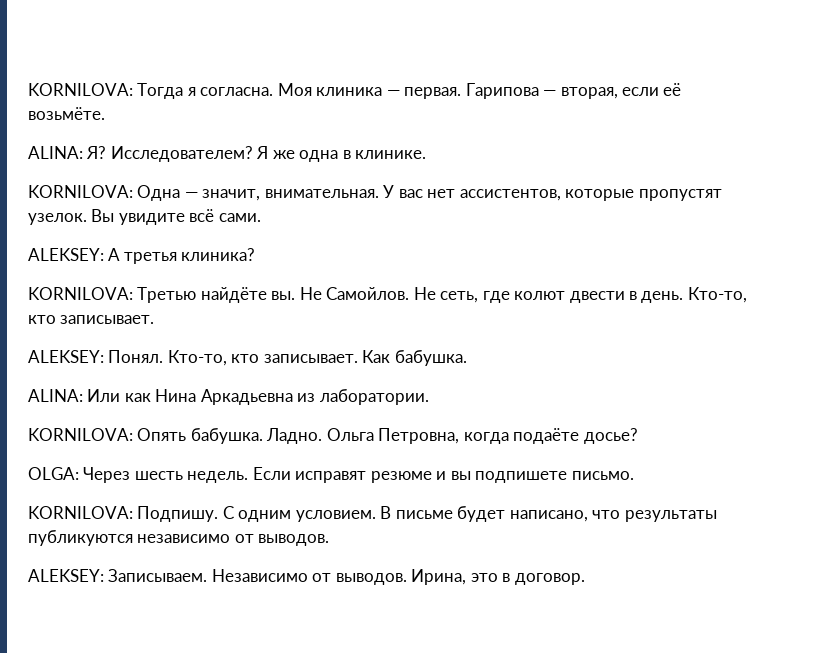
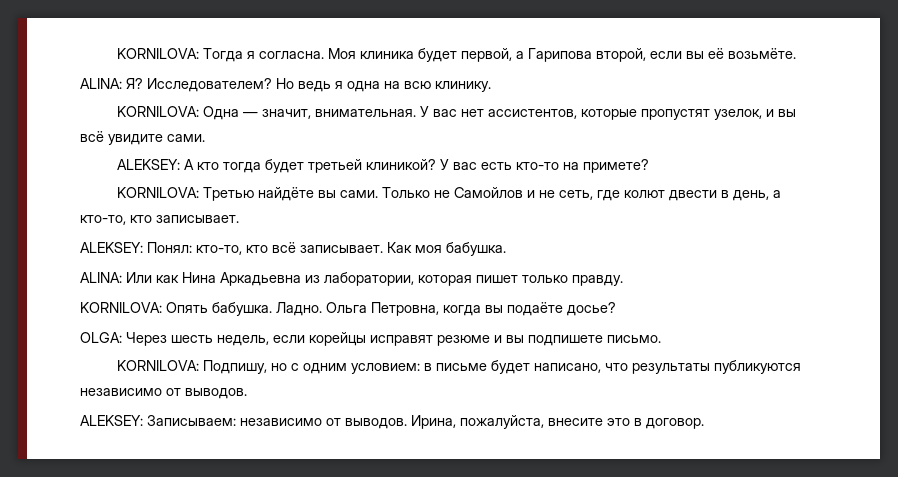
- Моя клиника — первая. Гарипова — вторая, если её возьмёте.
+ Моя клиника будет первой, а Гарипова второй, если вы её возьмёте.
- Я же одна в клинике.
+ Но ведь я одна на всю клинику.
- У вас нет ассистентов, которые пропустят узелок. Вы увидите всё сами.
- ALEKSEY: А третья клиника?
- KORNILOVA: Третью найдёте вы. Не Самойлов. Не сеть, где колют двести в день. Кто-то, кто записывает.
+ У вас нет ассистентов, которые пропустят узелок, и вы всё увидите сами.
+ ALEKSEY: А кто тогда будет третьей клиникой? У вас есть кто-то на примете?
+ KORNILOVA: Третью найдёте вы сами. Только не Самойлов и не сеть, где колют двести в день, а кто-то, кто записывает.
- ALEKSEY: Понял. Кто-то, кто записывает.
+ ALEKSEY: Понял: кто-то, кто всё записывает.
- Как бабушка.
+ Как моя бабушка.
- ALINA: Или как Нина Аркадьевна из лаборатории.
+ ALINA: Или как Нина Аркадьевна из лаборатории, которая пишет только правду.
- Ольга Петровна, когда подаёте досье?
+ Ольга Петровна, когда вы подаёте досье?
- OLGA: Через шесть недель. Если исправят резюме и вы подпишете письмо.
+ OLGA: Через шесть недель, если корейцы исправят резюме и вы подпишете письмо.
- KORNILOVA: Подпишу. С одним условием. В письме будет написано, что результаты публикуются независимо от выводов.
+ KORNILOVA: Подпишу, но с одним условием: в письме будет написано, что результаты публикуются независимо от выводов.
- ALEKSEY: Записываем. Независимо от выводов.
+ ALEKSEY: Записываем: независимо от выводов.
- Ирина, это в договор.
+ Ирина, пожалуйста, внесите это в договор.

